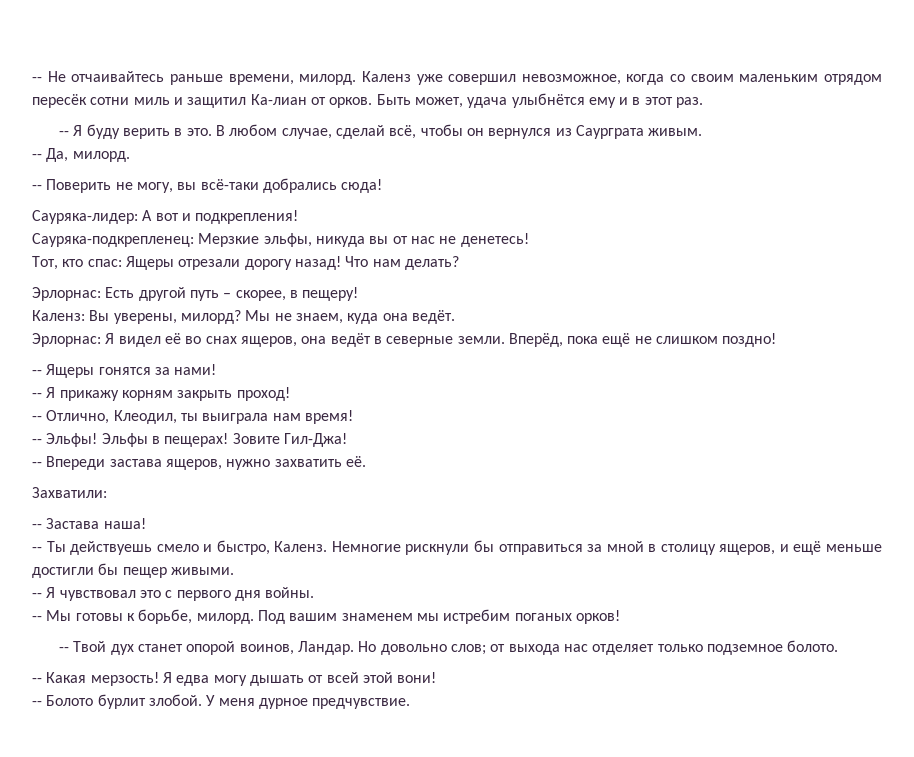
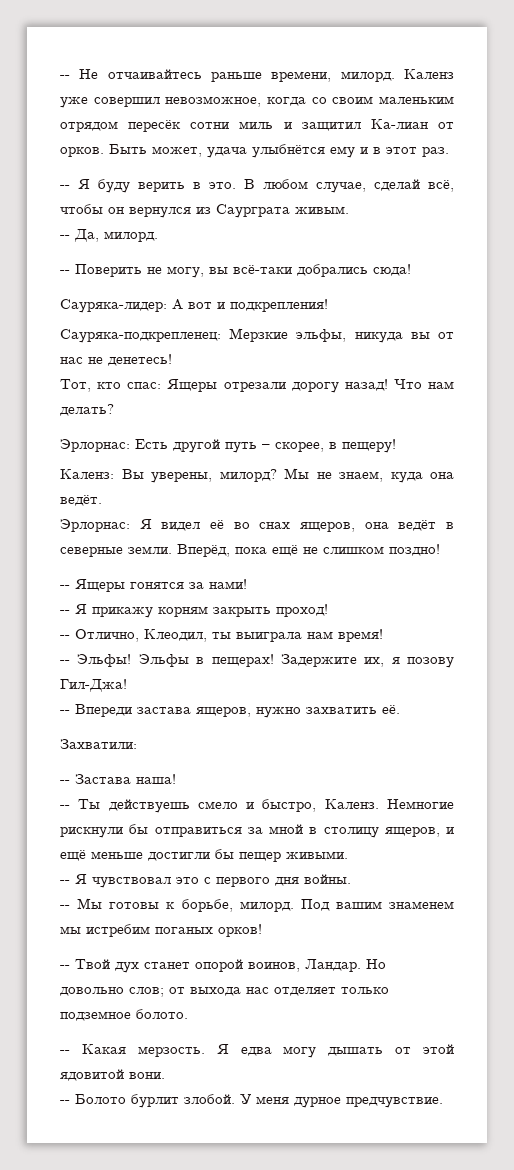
- Зовите Гил-Джа!
+ Задержите их, я позову Гил-Джа!
- -- Какая мерзость!
+ -- Какая мерзость.
- Я едва могу дышать от всей этой вони!
+ Я едва могу дышать от этой ядовитой вони.

